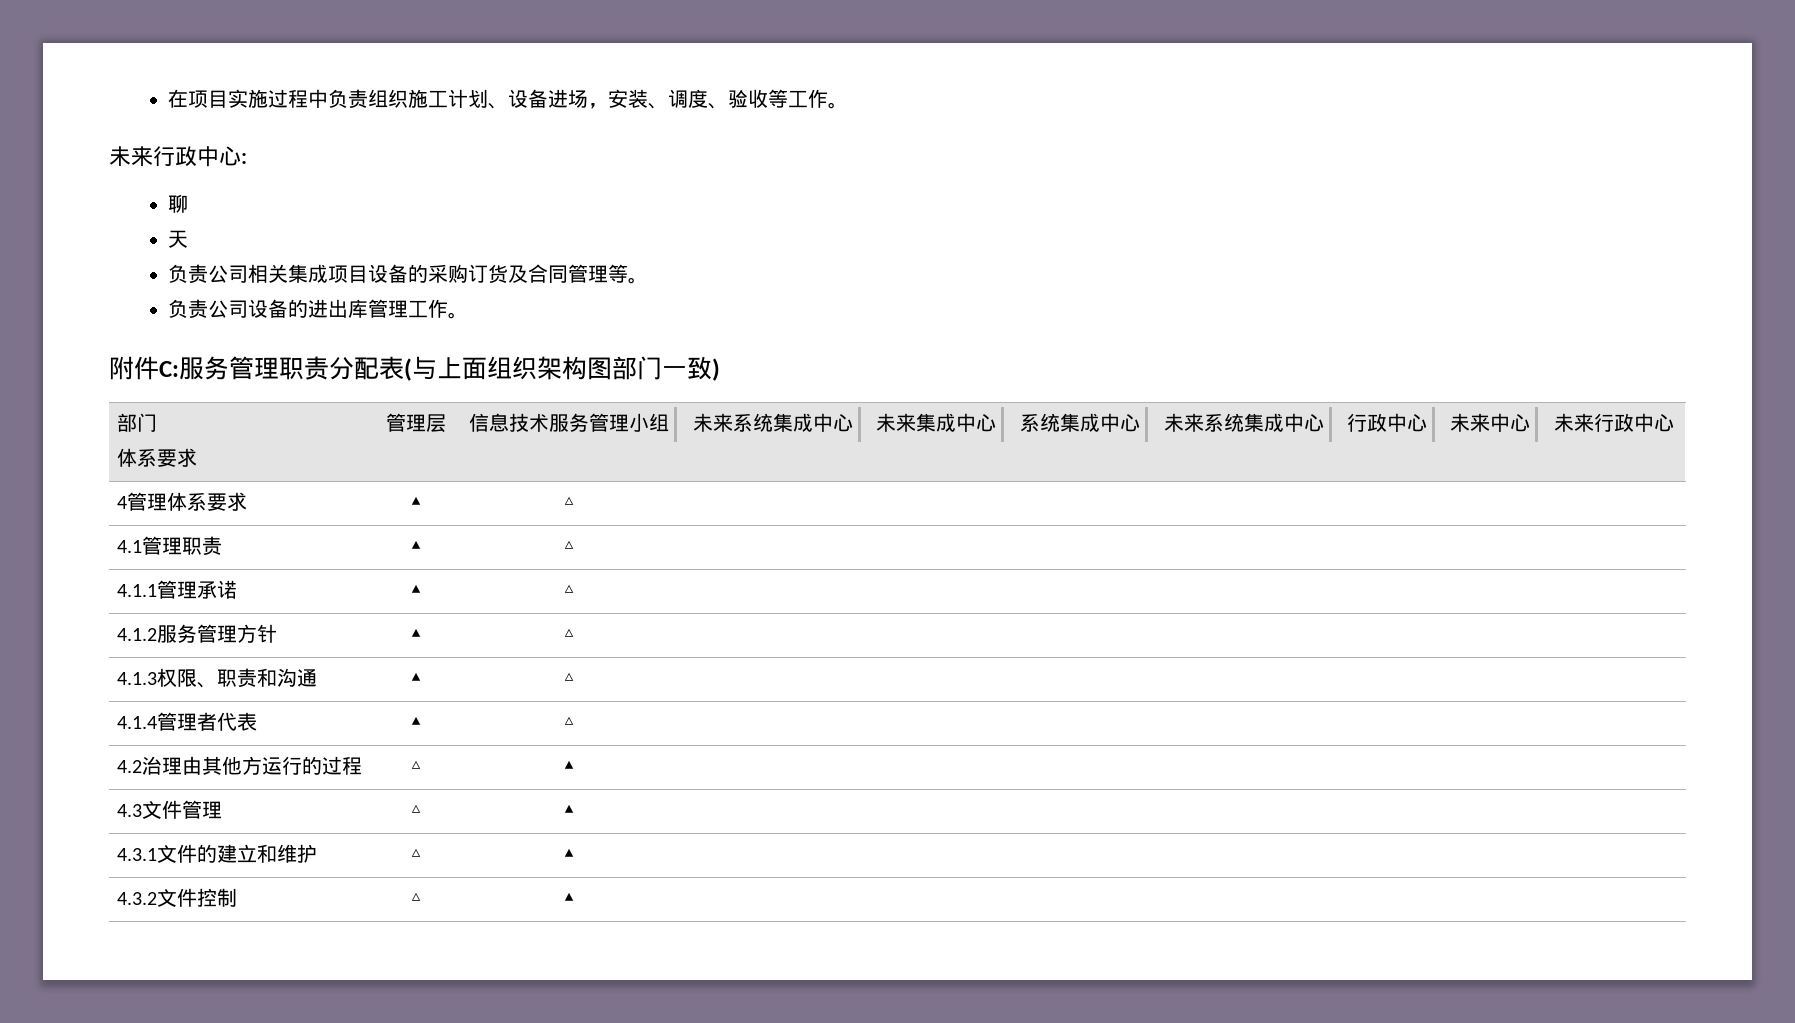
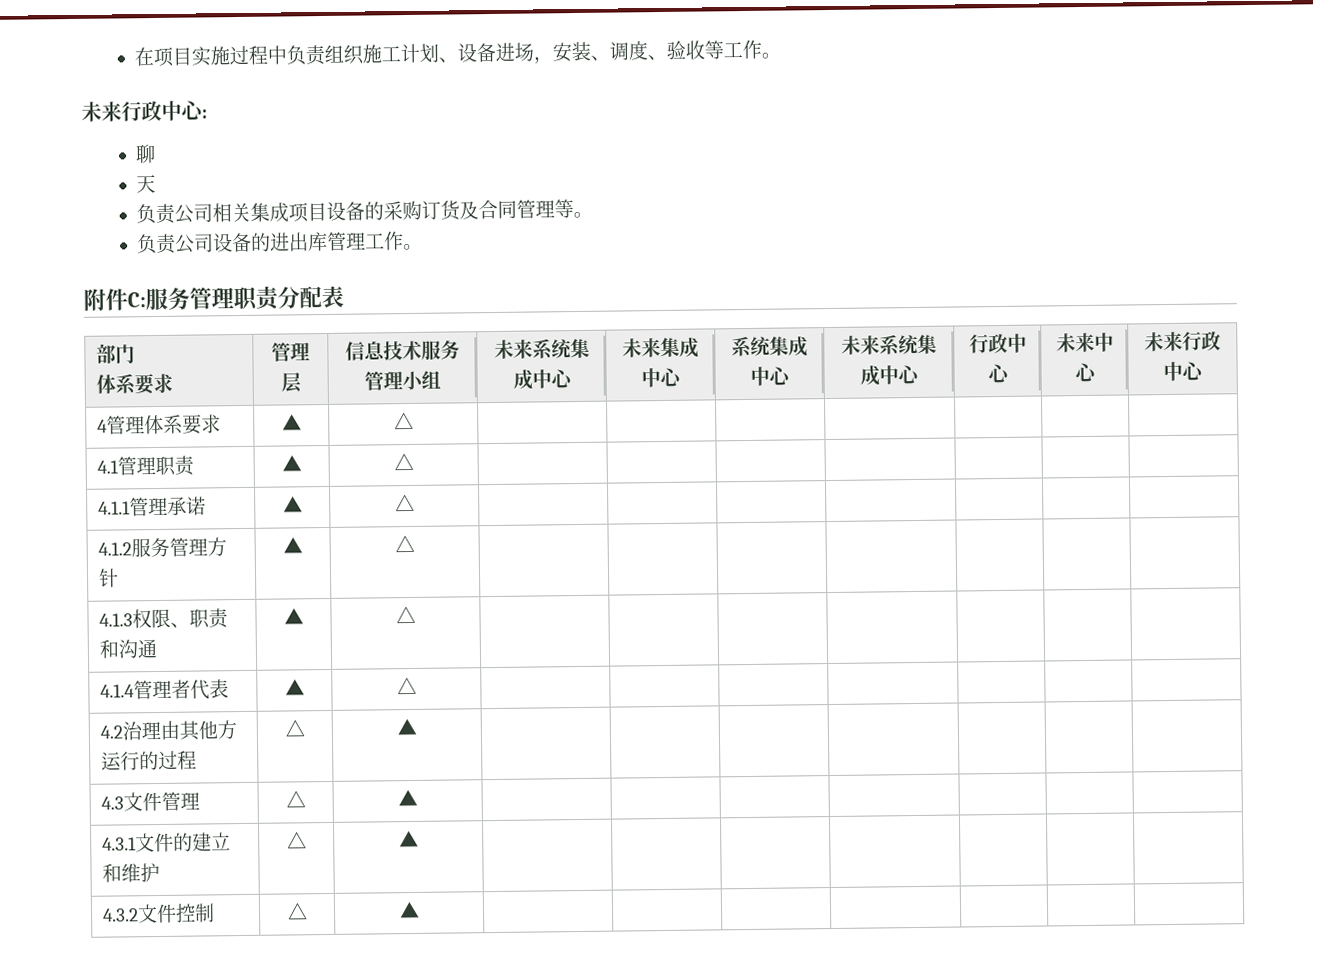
- 附件C:服务管理职责分配表(与上面组织架构图部门一致)
+ 附件C:服务管理职责分配表

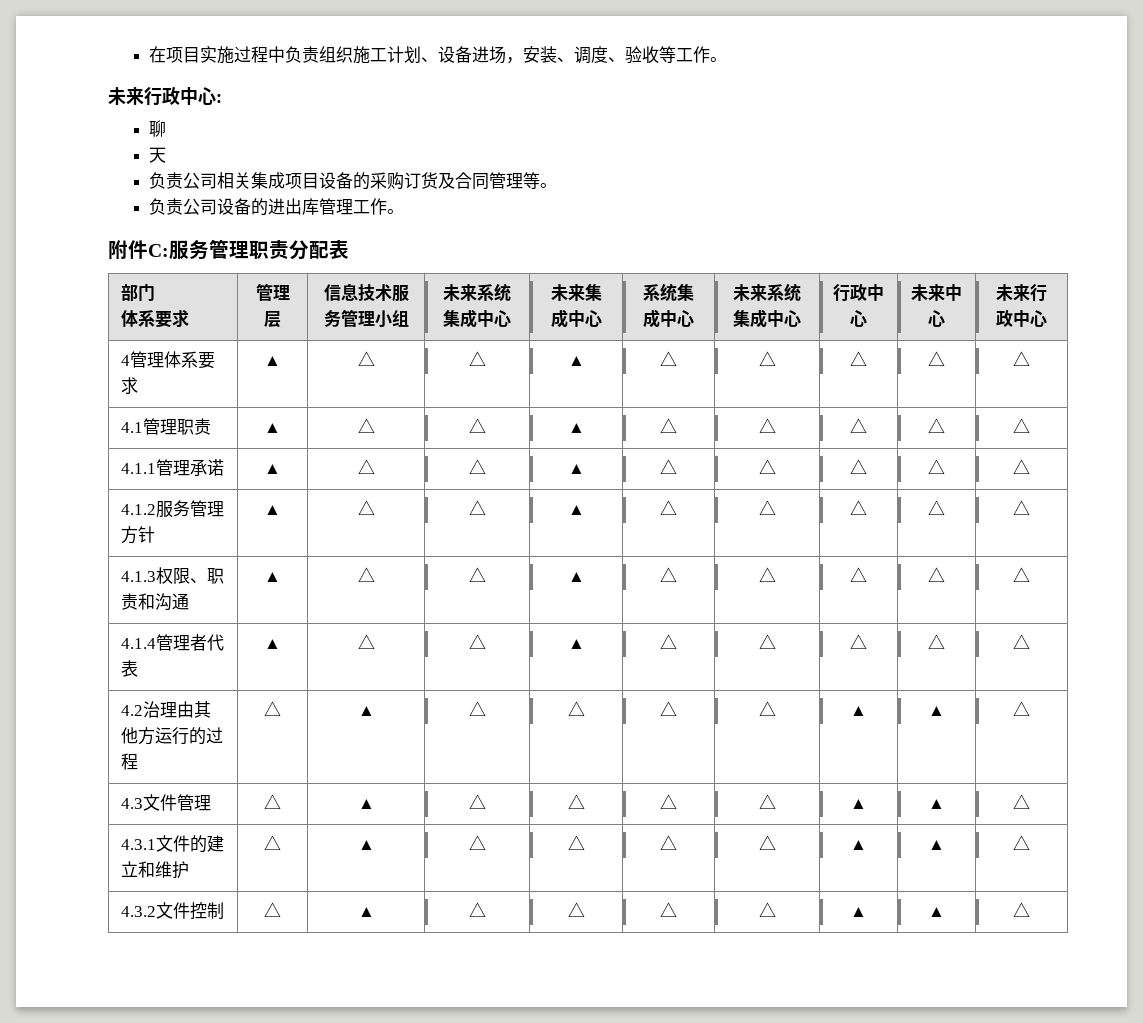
- 4管理体系要求 | ▲ | △ | | | | | | |
+ 4管理体系要求 | ▲ | △ | △ | ▲ | △ | △ | △ | △ | △
- 4.1管理职责 | ▲ | △ | | | | | | |
+ 4.1管理职责 | ▲ | △ | △ | ▲ | △ | △ | △ | △ | △
- 4.1.1管理承诺 | ▲ | △ | | | | | | |
+ 4.1.1管理承诺 | ▲ | △ | △ | ▲ | △ | △ | △ | △ | △
- 4.1.2服务管理方针 | ▲ | △ | | | | | | |
+ 4.1.2服务管理方针 | ▲ | △ | △ | ▲ | △ | △ | △ | △ | △
- 4.1.3权限、职责和沟通 | ▲ | △ | | | | | | |
+ 4.1.3权限、职责和沟通 | ▲ | △ | △ | ▲ | △ | △ | △ | △ | △
- 4.1.4管理者代表 | ▲ | △ | | | | | | |
+ 4.1.4管理者代表 | ▲ | △ | △ | ▲ | △ | △ | △ | △ | △
- 4.2治理由其他方运行的过程 | △ | ▲ | | | | | | |
+ 4.2治理由其他方运行的过程 | △ | ▲ | △ | △ | △ | △ | ▲ | ▲ | △
- 4.3文件管理 | △ | ▲ | | | | | | |
+ 4.3文件管理 | △ | ▲ | △ | △ | △ | △ | ▲ | ▲ | △
- 4.3.1文件的建立和维护 | △ | ▲ | | | | | | |
+ 4.3.1文件的建立和维护 | △ | ▲ | △ | △ | △ | △ | ▲ | ▲ | △
- 4.3.2文件控制 | △ | ▲ | | | | | | |
+ 4.3.2文件控制 | △ | ▲ | △ | △ | △ | △ | ▲ | ▲ | △

